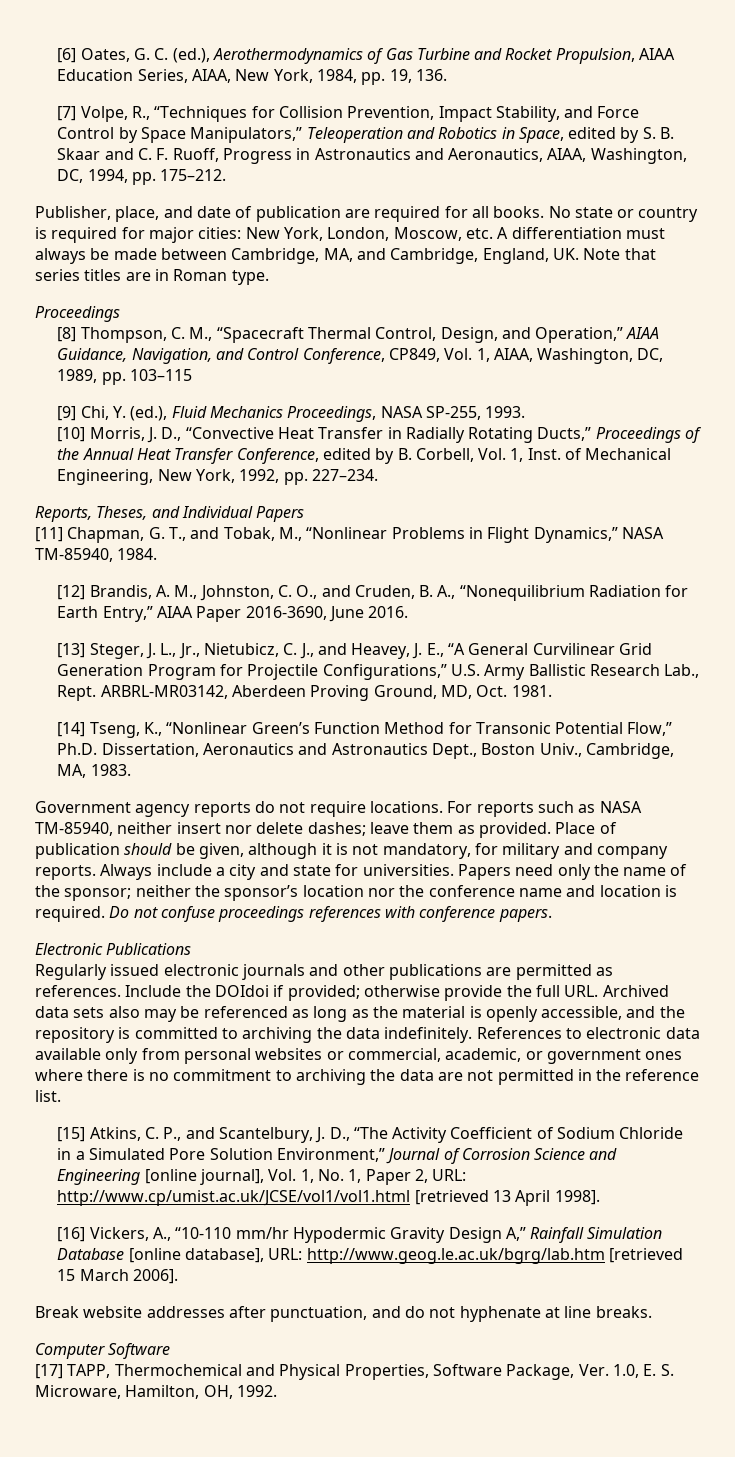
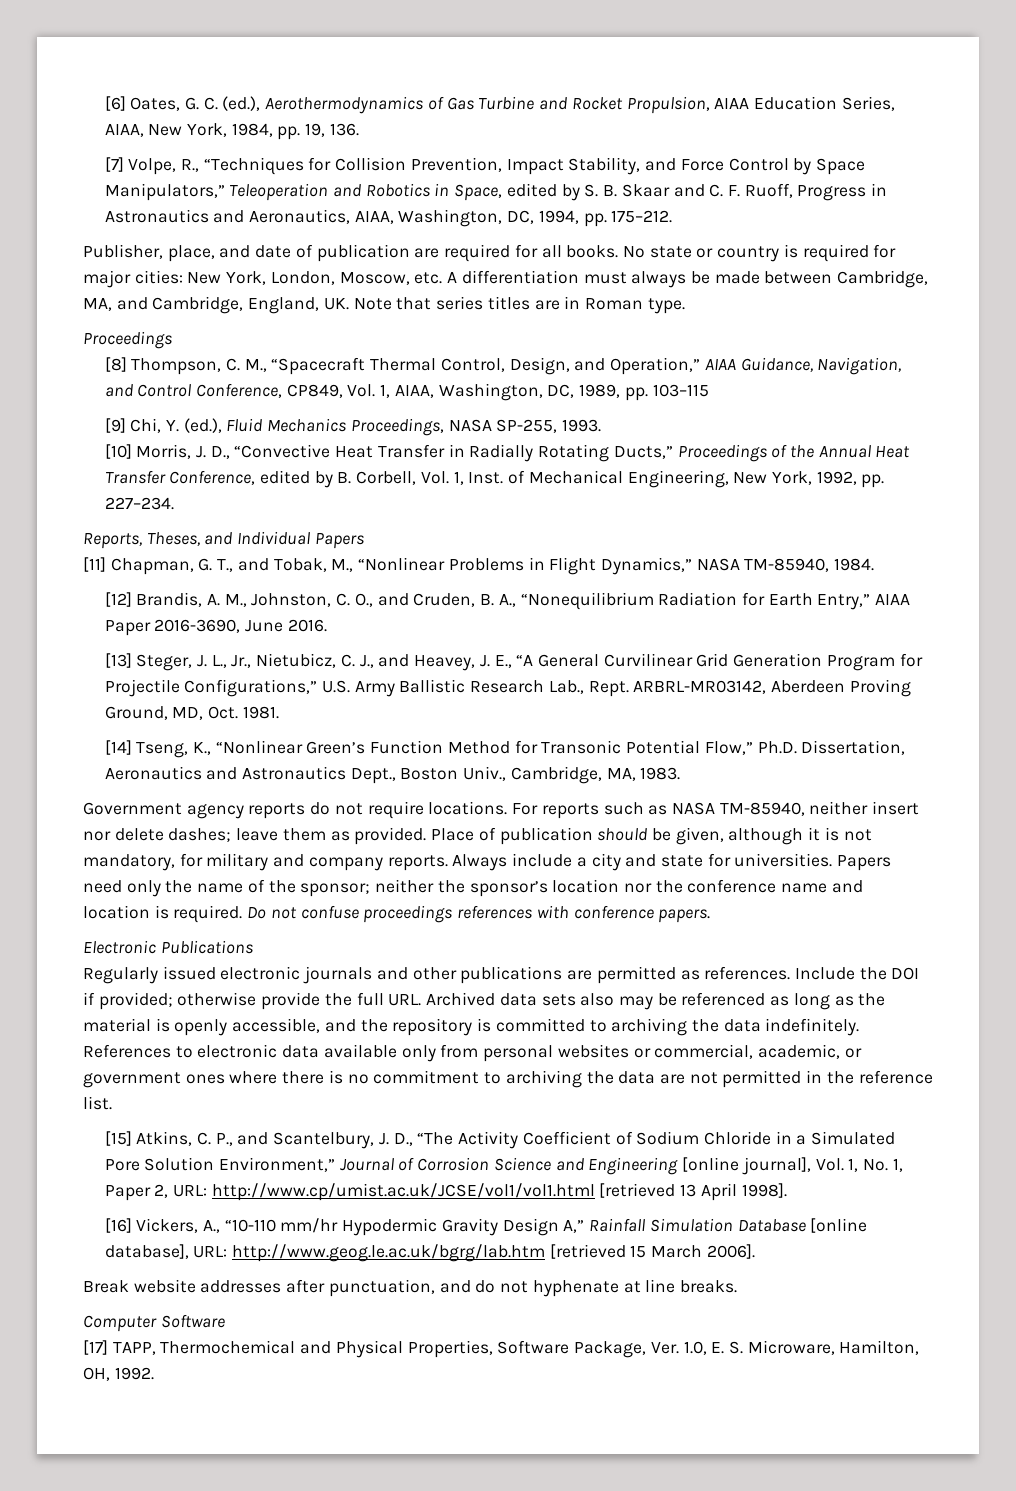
- Include the DOIdoi if provided; otherwise provide the full URL. Archived data sets also may be referenced as long as the material is openly accessible, and the repository is committed to archiving the data indefinitely.
+ Include the DOI if provided; otherwise provide the full URL. Archived data sets also may be referenced as long as the material is openly accessible, and the repository is committed to archiving the data indefinitely.

